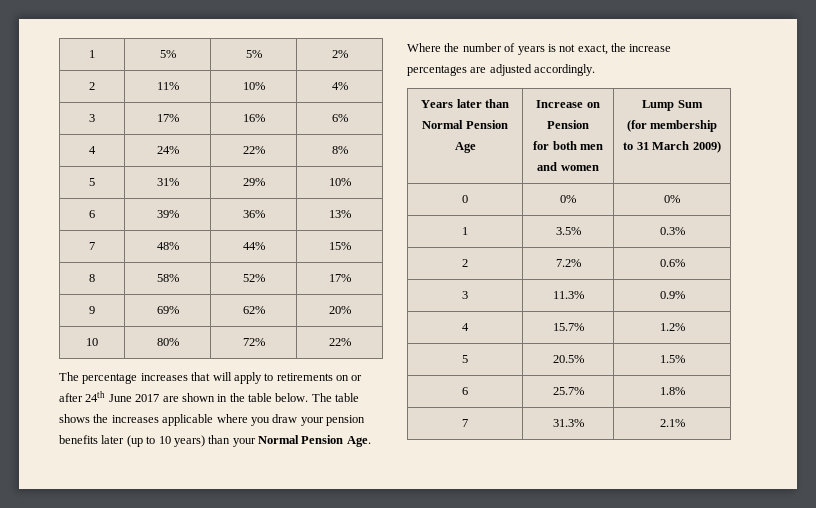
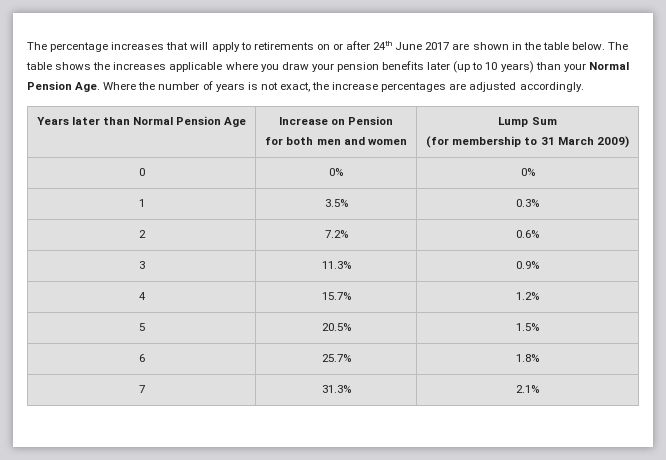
- 1 | 5% | 5% | 2%
- 2 | 11% | 10% | 4%
- 3 | 17% | 16% | 6%
- 4 | 24% | 22% | 8%
- 5 | 31% | 29% | 10%
- 6 | 39% | 36% | 13%
- 7 | 48% | 44% | 15%
- 8 | 58% | 52% | 17%
- 9 | 69% | 62% | 20%
- 10 | 80% | 72% | 22%

